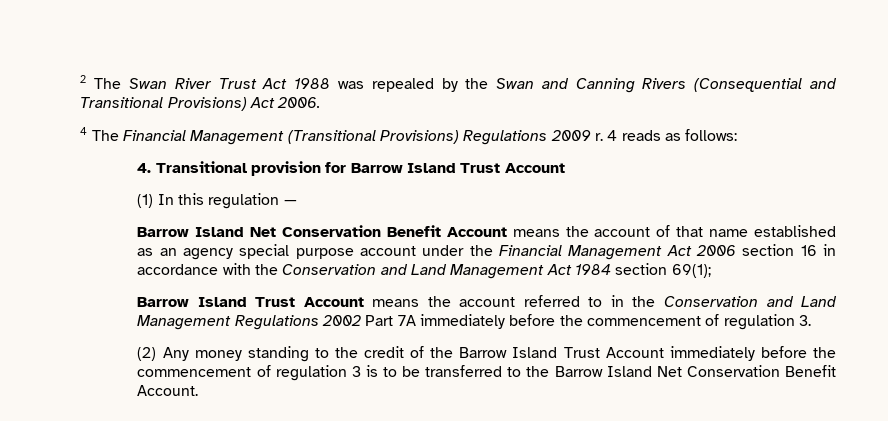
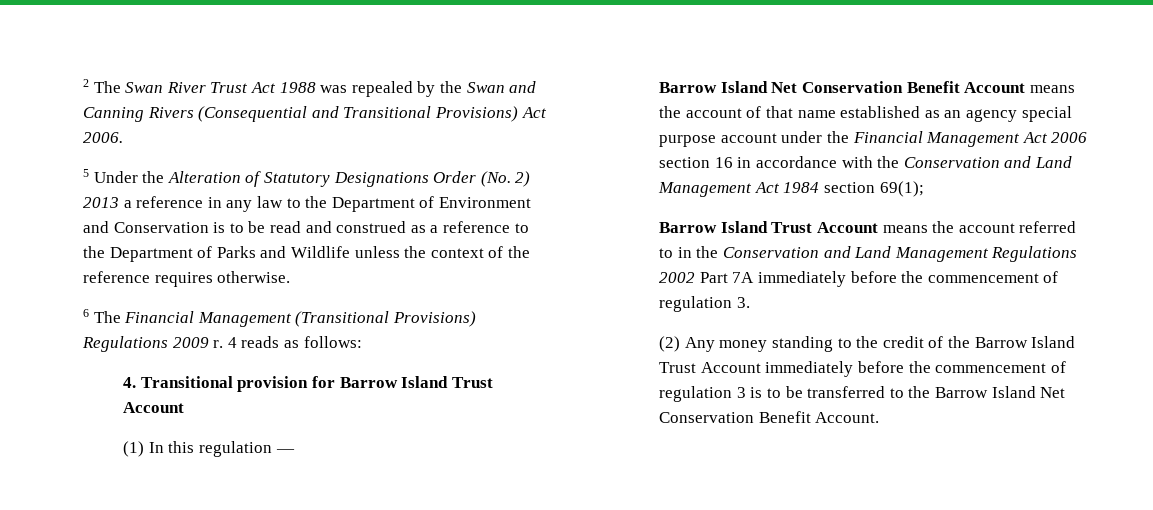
- 4 The Financial Management (Transitional Provisions) Regulations 2009 r.
+ 5 Under the Alteration of Statutory Designations Order (No. 2) 2013 a reference in any law to the Department of Environment and Conservation is to be read and construed as a reference to the Department of Parks and Wildlife unless the context of the reference requires otherwise.
+ 6 The Financial Management (Transitional Provisions) Regulations 2009 r.

